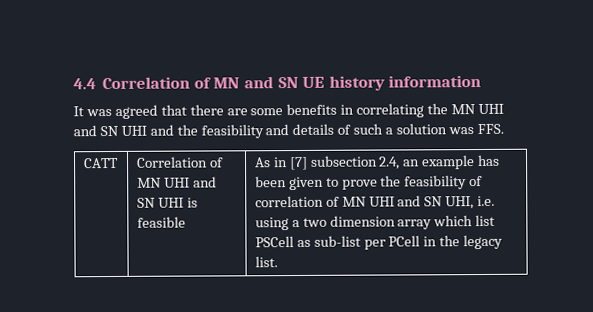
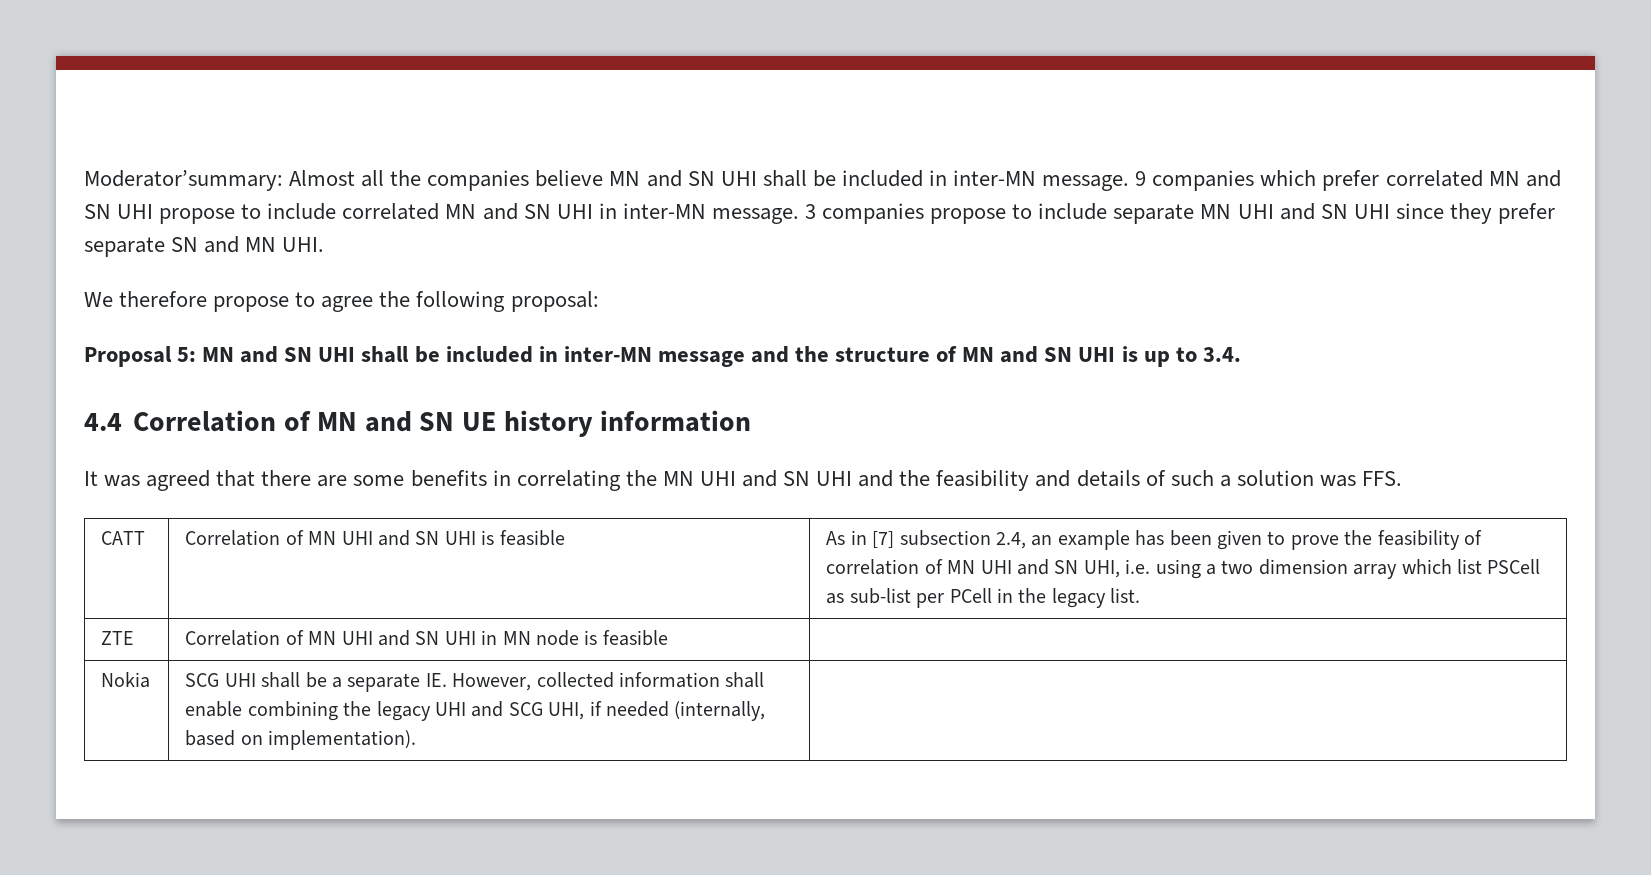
+ Moderator’summary: Almost all the companies believe MN and SN UHI shall be included in inter-MN message. 9 companies which prefer correlated MN and SN UHI propose to include correlated MN and SN UHI in inter-MN message. 3 companies propose to include separate MN UHI and SN UHI since they prefer separate SN and MN UHI.
+ We therefore propose to agree the following proposal:
+ Proposal 5: MN and SN UHI shall be included in inter-MN message and the structure of MN and SN UHI is up to 3.4.
+ ZTE | Correlation of MN UHI and SN UHI in MN node is feasible |
+ Nokia | SCG UHI shall be a separate IE. However, collected information shall enable combining the legacy UHI and SCG UHI, if needed (internally, based on implementation). |

